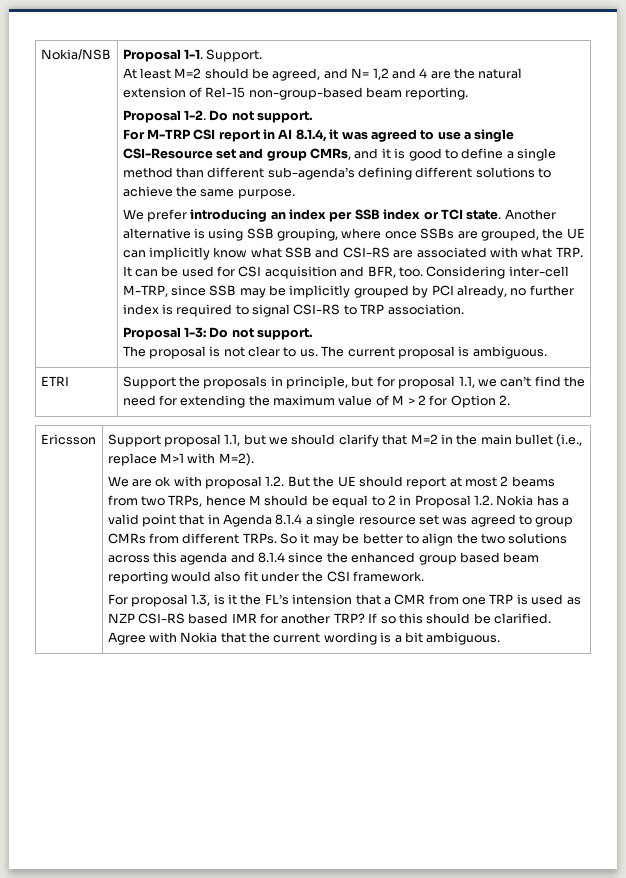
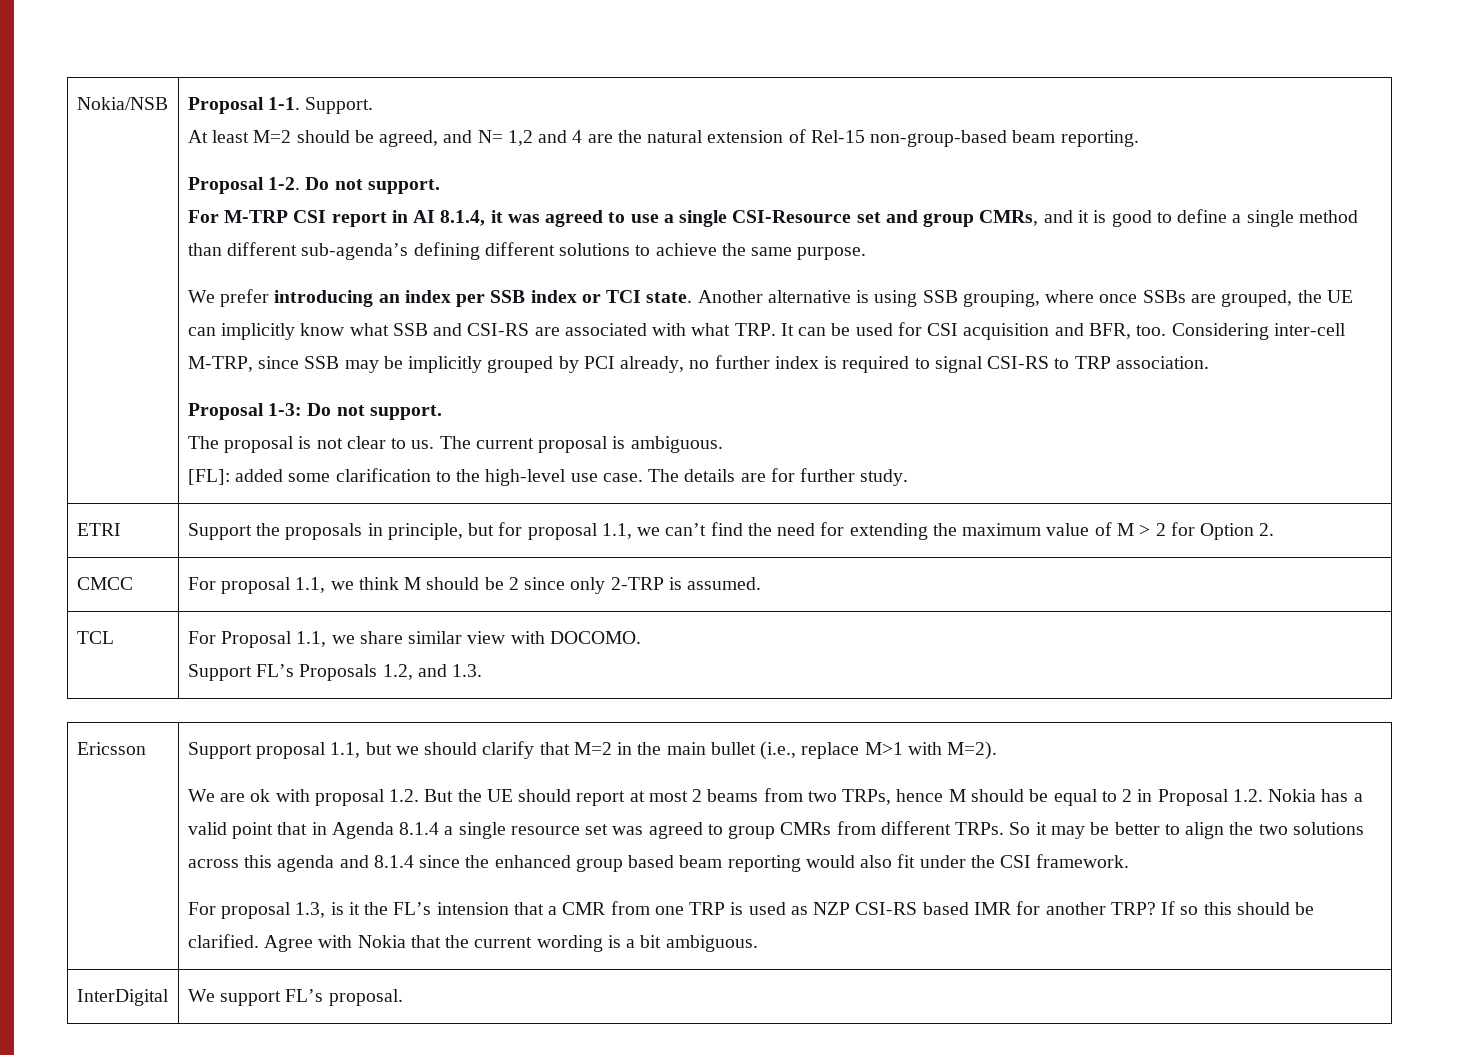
+ [FL]: added some clarification to the high-level use case. The details are for further study.
+ CMCC | For proposal 1.1, we think M should be 2 since only 2-TRP is assumed.
+ TCL | For Proposal 1.1, we share similar view with DOCOMO.
+ Support FL’s Proposals 1.2, and 1.3.
+ InterDigital | We support FL’s proposal.

